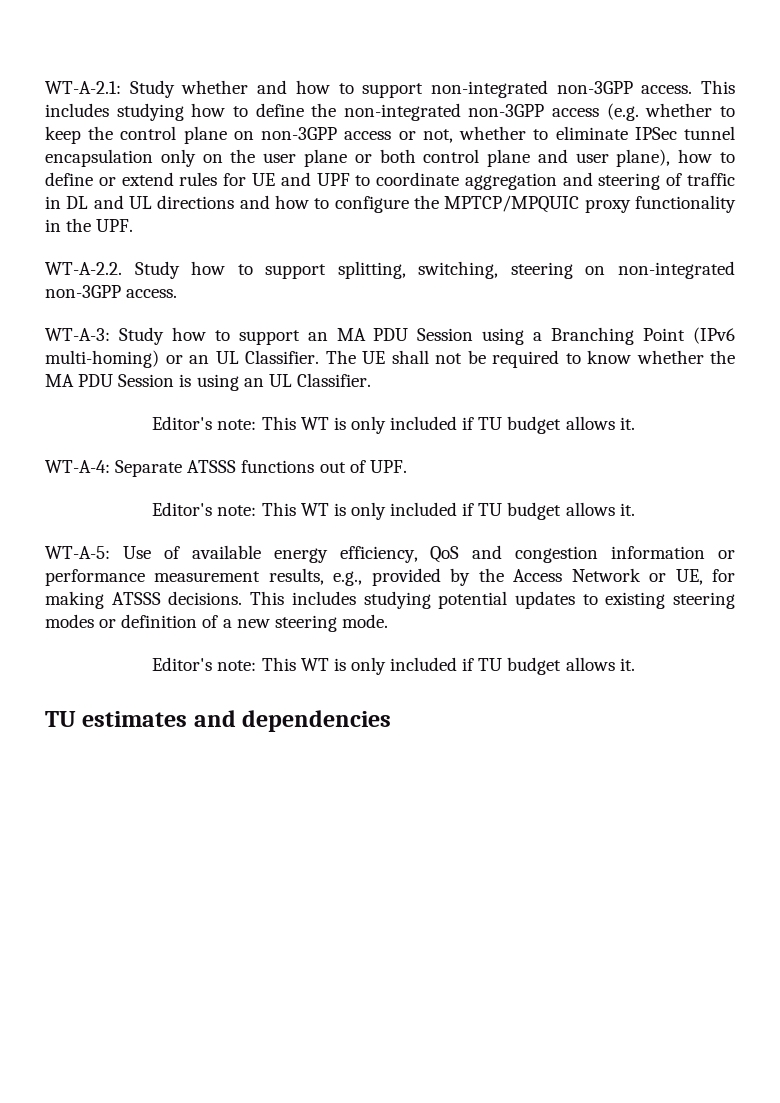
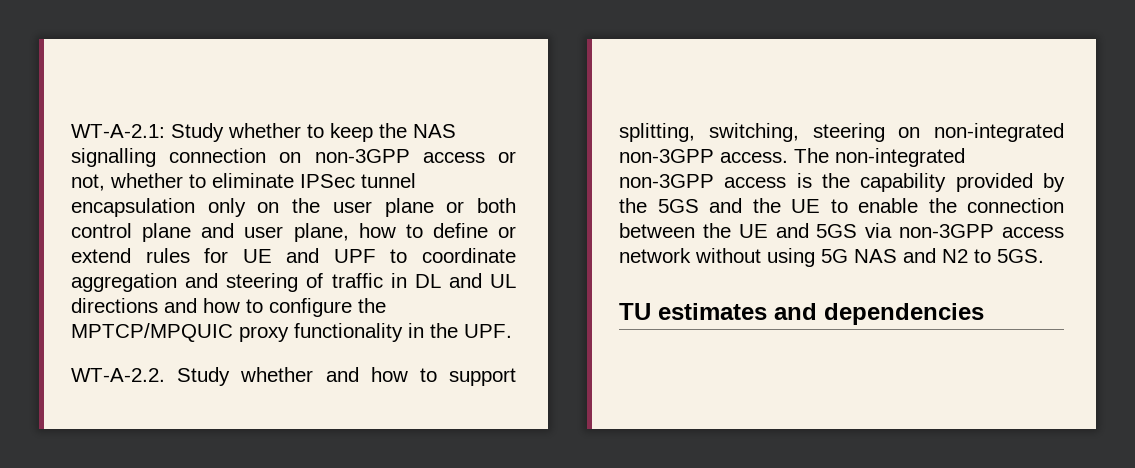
- WT-A-2.1: Study whether and how to support non-integrated non-3GPP access. This includes studying how to define the non-integrated non-3GPP access (e.g. whether to keep the control plane on non-3GPP access or not, whether to eliminate IPSec tunnel encapsulation only on the user plane or both control plane and user plane), how to define or extend rules for UE and UPF to coordinate aggregation and steering of traffic in DL and UL directions and how to configure the MPTCP/MPQUIC proxy functionality in the UPF.
+ WT-A-2.1: Study whether to keep the NAS signalling connection on non-3GPP access or not, whether to eliminate IPSec tunnel encapsulation only on the user plane or both control plane and user plane, how to define or extend rules for UE and UPF to coordinate aggregation and steering of traffic in DL and UL directions and how to configure the MPTCP/MPQUIC proxy functionality in the UPF.
- WT-A-2.2. Study how to support splitting, switching, steering on non-integrated non-3GPP access.
- WT-A-3: Study how to support an MA PDU Session using a Branching Point (IPv6 multi-homing) or an UL Classifier. The UE shall not be required to know whether the MA PDU Session is using an UL Classifier.
- Editor's note: This WT is only included if TU budget allows it.
- WT-A-4: Separate ATSSS functions out of UPF.
- Editor's note: This WT is only included if TU budget allows it.
- WT-A-5: Use of available energy efficiency, QoS and congestion information or performance measurement results, e.g., provided by the Access Network or UE, for making ATSSS decisions. This includes studying potential updates to existing steering modes or definition of a new steering mode.
- Editor's note: This WT is only included if TU budget allows it.
+ WT-A-2.2. Study whether and how to support splitting, switching, steering on non-integrated non-3GPP access. The non-integrated non-3GPP access is the capability provided by the 5GS and the UE to enable the connection between the UE and 5GS via non-3GPP access network without using 5G NAS and N2 to 5GS.

